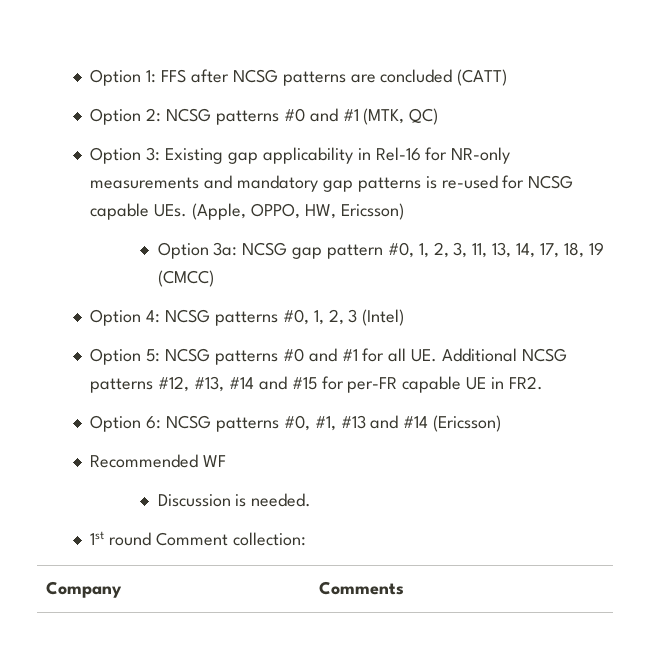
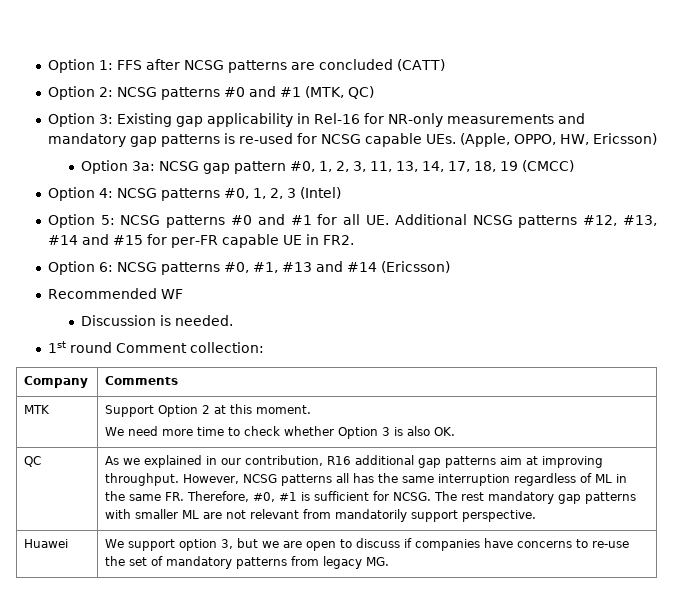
+ MTK | Support Option 2 at this moment.
+ We need more time to check whether Option 3 is also OK.
+ QC | As we explained in our contribution, R16 additional gap patterns aim at improving throughput. However, NCSG patterns all has the same interruption regardless of ML in the same FR. Therefore, #0, #1 is sufficient for NCSG. The rest mandatory gap patterns with smaller ML are not relevant from mandatorily support perspective.
+ Huawei | We support option 3, but we are open to discuss if companies have concerns to re-use the set of mandatory patterns from legacy MG.

